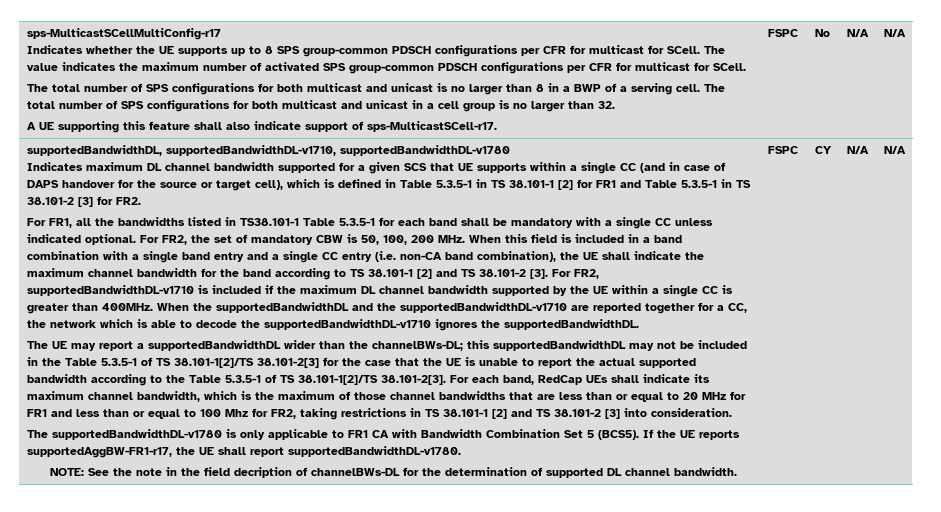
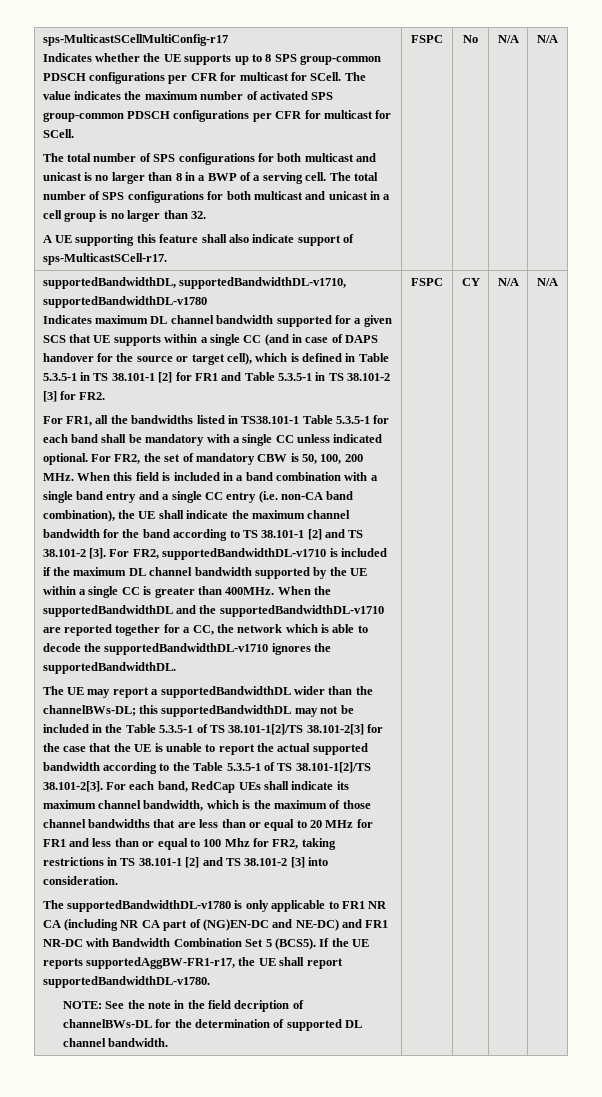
- The supportedBandwidthDL-v1780 is only applicable to FR1 CA with Bandwidth Combination Set 5 (BCS5).
+ The supportedBandwidthDL-v1780 is only applicable to FR1 NR CA (including NR CA part of (NG)EN-DC and NE-DC) and FR1 NR-DC with Bandwidth Combination Set 5 (BCS5).

